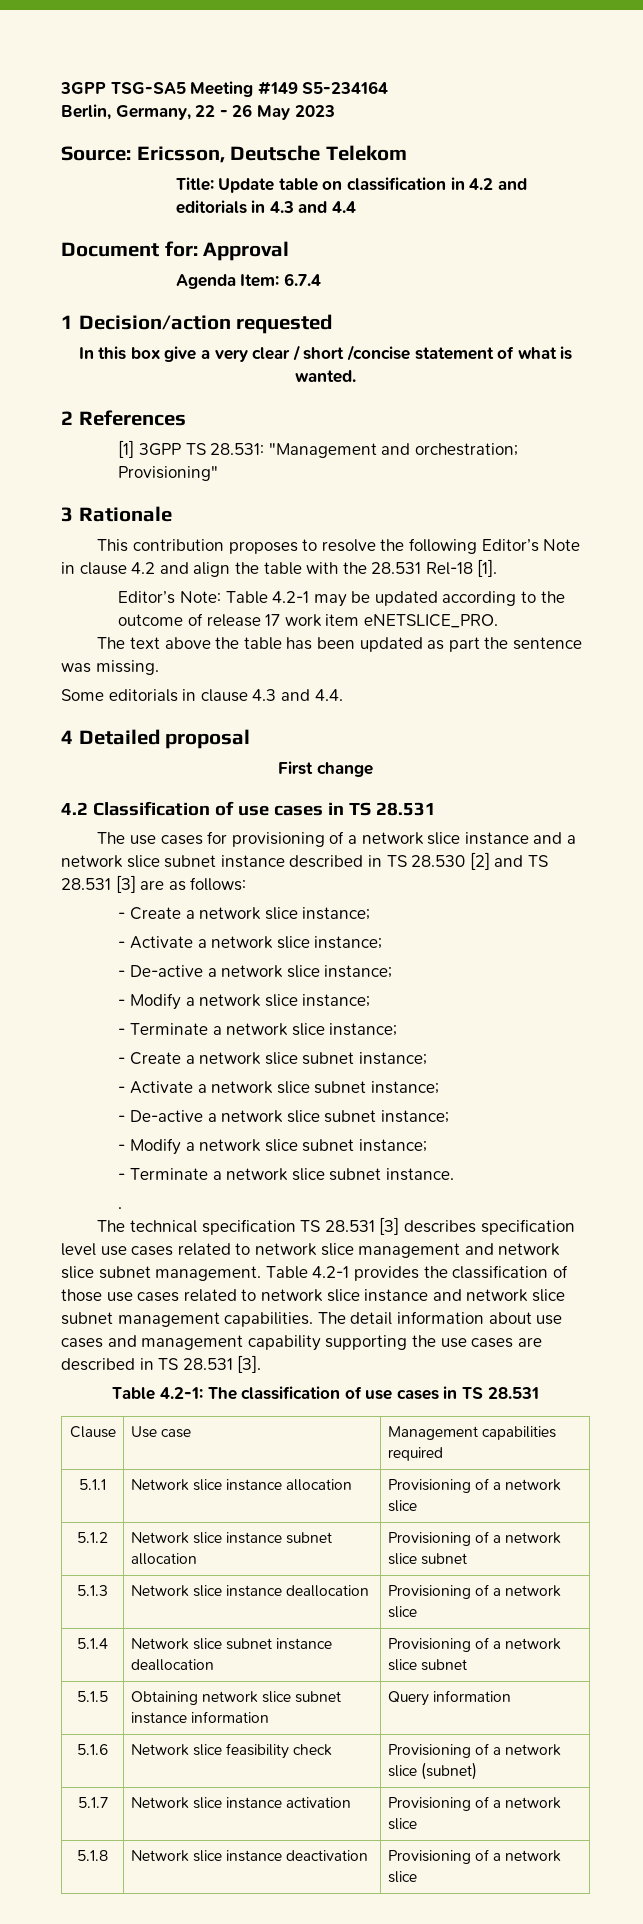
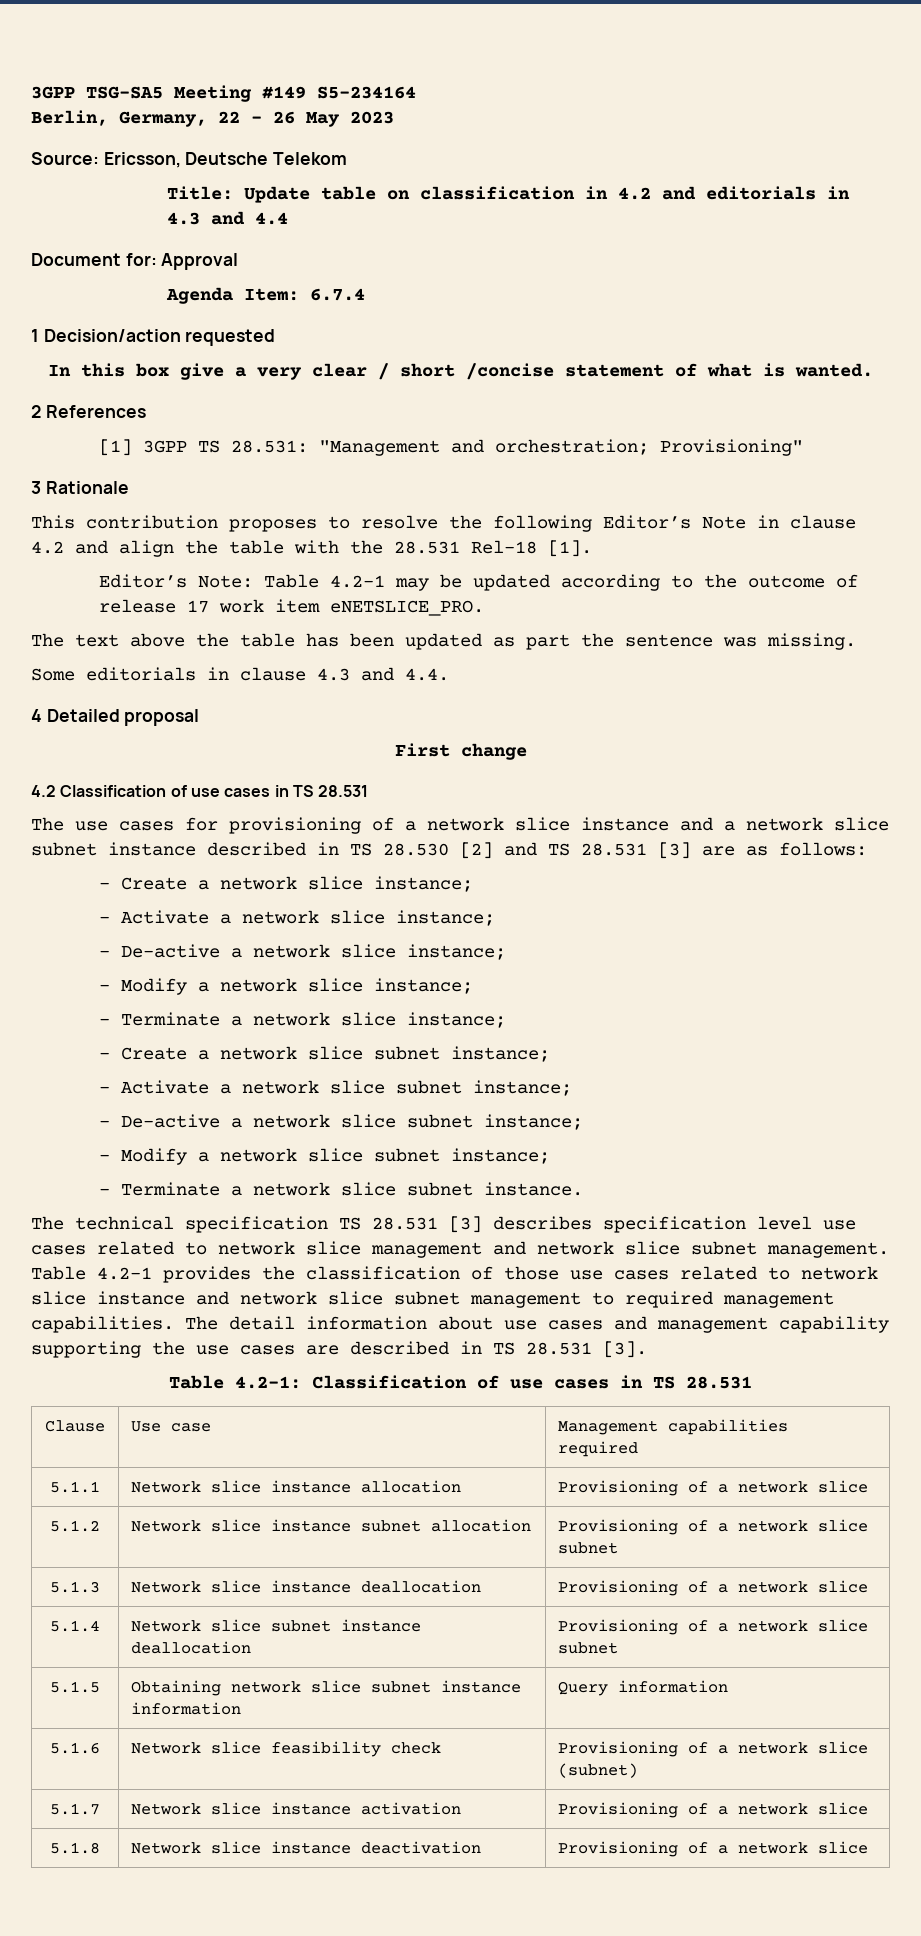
- .
- Table 4.2-1 provides the classification of those use cases related to network slice instance and network slice subnet management capabilities.
+ Table 4.2-1 provides the classification of those use cases related to network slice instance and network slice subnet management to required management capabilities.
- Table 4.2-1: The classification of use cases in TS 28.531
+ Table 4.2-1: Classification of use cases in TS 28.531

